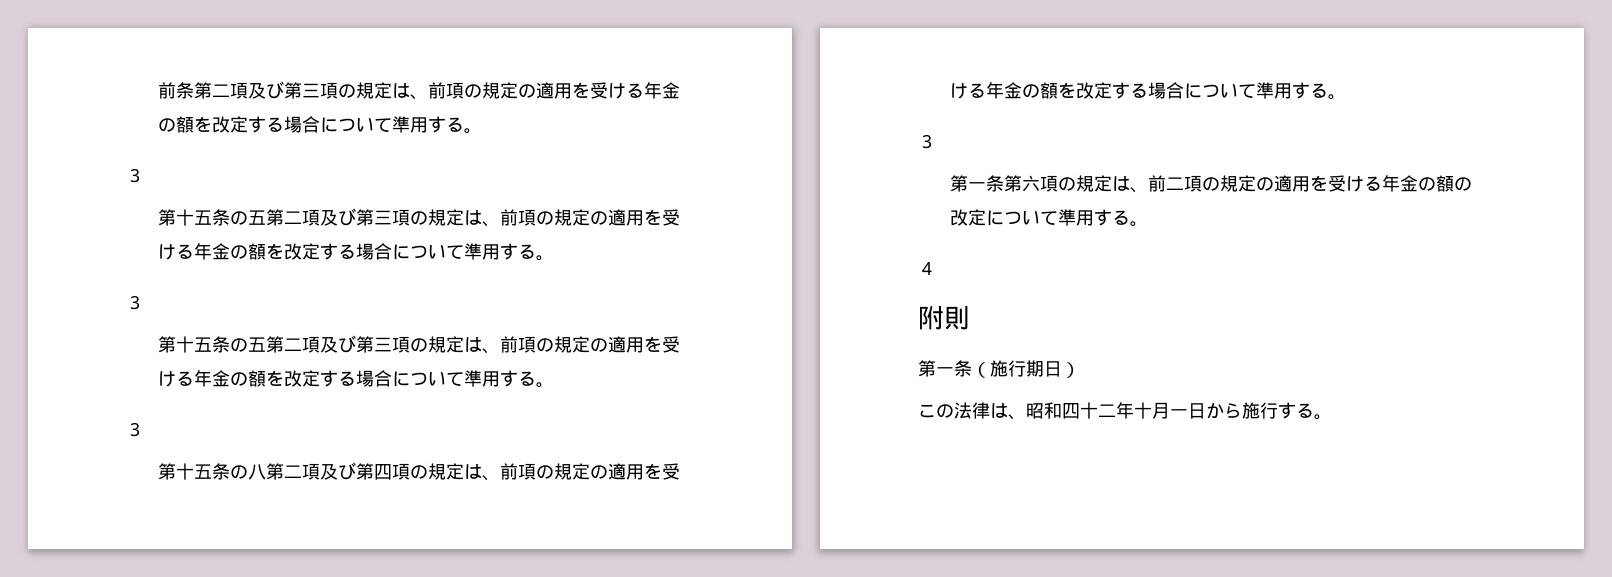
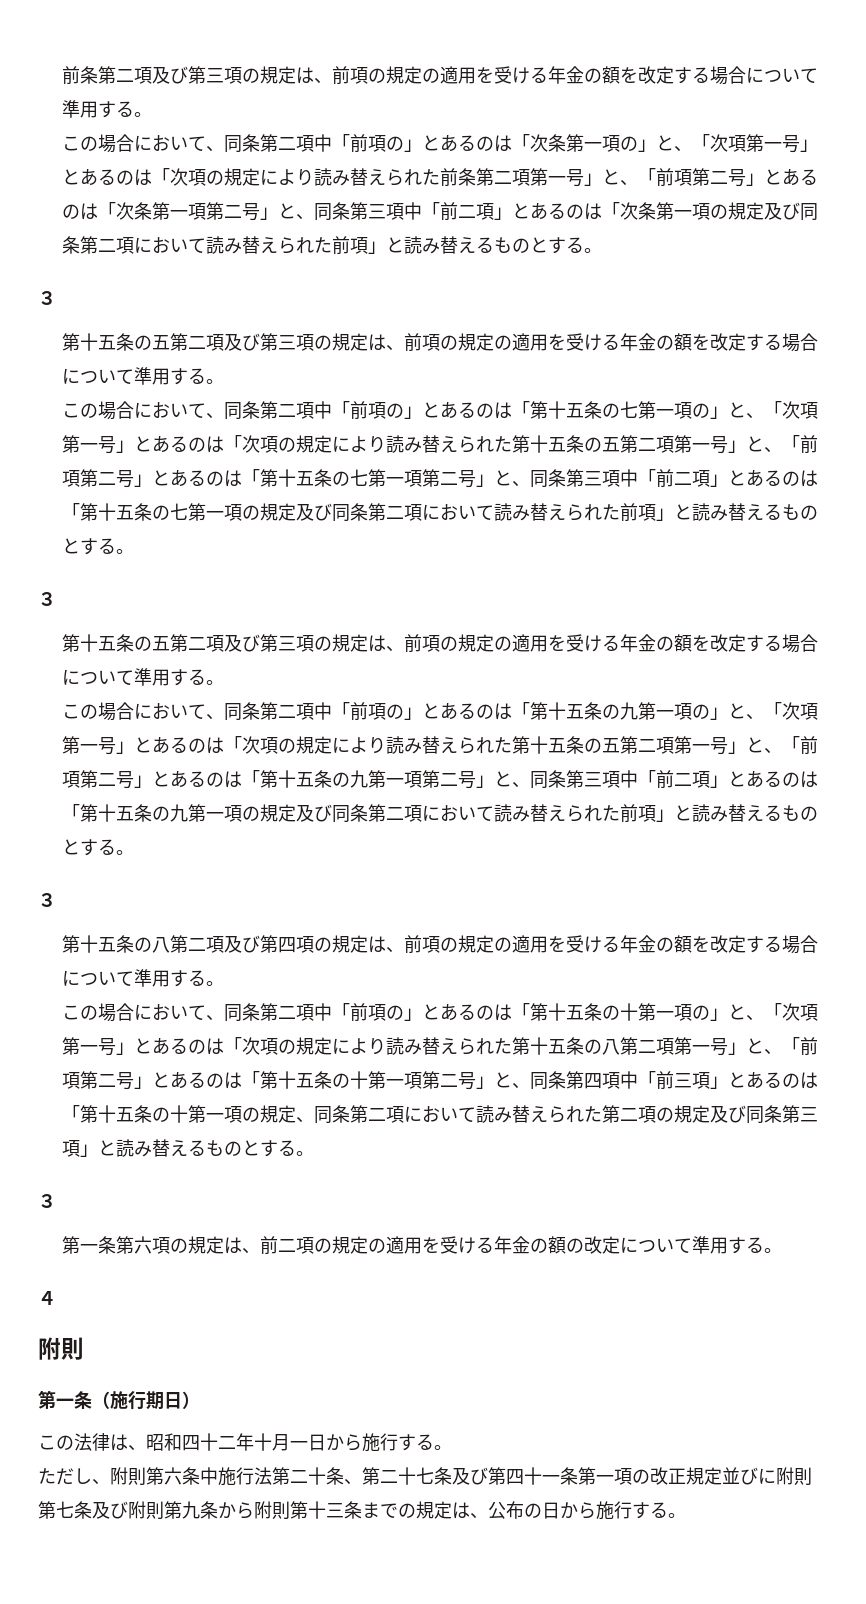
+ この場合において、同条第二項中「前項の」とあるのは「次条第一項の」と、「次項第一号」とあるのは「次項の規定により読み替えられた前条第二項第一号」と、「前項第二号」とあるのは「次条第一項第二号」と、同条第三項中「前二項」とあるのは「次条第一項の規定及び同条第二項において読み替えられた前項」と読み替えるものとする。
+ この場合において、同条第二項中「前項の」とあるのは「第十五条の七第一項の」と、「次項第一号」とあるのは「次項の規定により読み替えられた第十五条の五第二項第一号」と、「前項第二号」とあるのは「第十五条の七第一項第二号」と、同条第三項中「前二項」とあるのは「第十五条の七第一項の規定及び同条第二項において読み替えられた前項」と読み替えるものとする。
+ この場合において、同条第二項中「前項の」とあるのは「第十五条の九第一項の」と、「次項第一号」とあるのは「次項の規定により読み替えられた第十五条の五第二項第一号」と、「前項第二号」とあるのは「第十五条の九第一項第二号」と、同条第三項中「前二項」とあるのは「第十五条の九第一項の規定及び同条第二項において読み替えられた前項」と読み替えるものとする。
+ この場合において、同条第二項中「前項の」とあるのは「第十五条の十第一項の」と、「次項第一号」とあるのは「次項の規定により読み替えられた第十五条の八第二項第一号」と、「前項第二号」とあるのは「第十五条の十第一項第二号」と、同条第四項中「前三項」とあるのは「第十五条の十第一項の規定、同条第二項において読み替えられた第二項の規定及び同条第三項」と読み替えるものとする。
+ ただし、附則第六条中施行法第二十条、第二十七条及び第四十一条第一項の改正規定並びに附則第七条及び附則第九条から附則第十三条までの規定は、公布の日から施行する。

